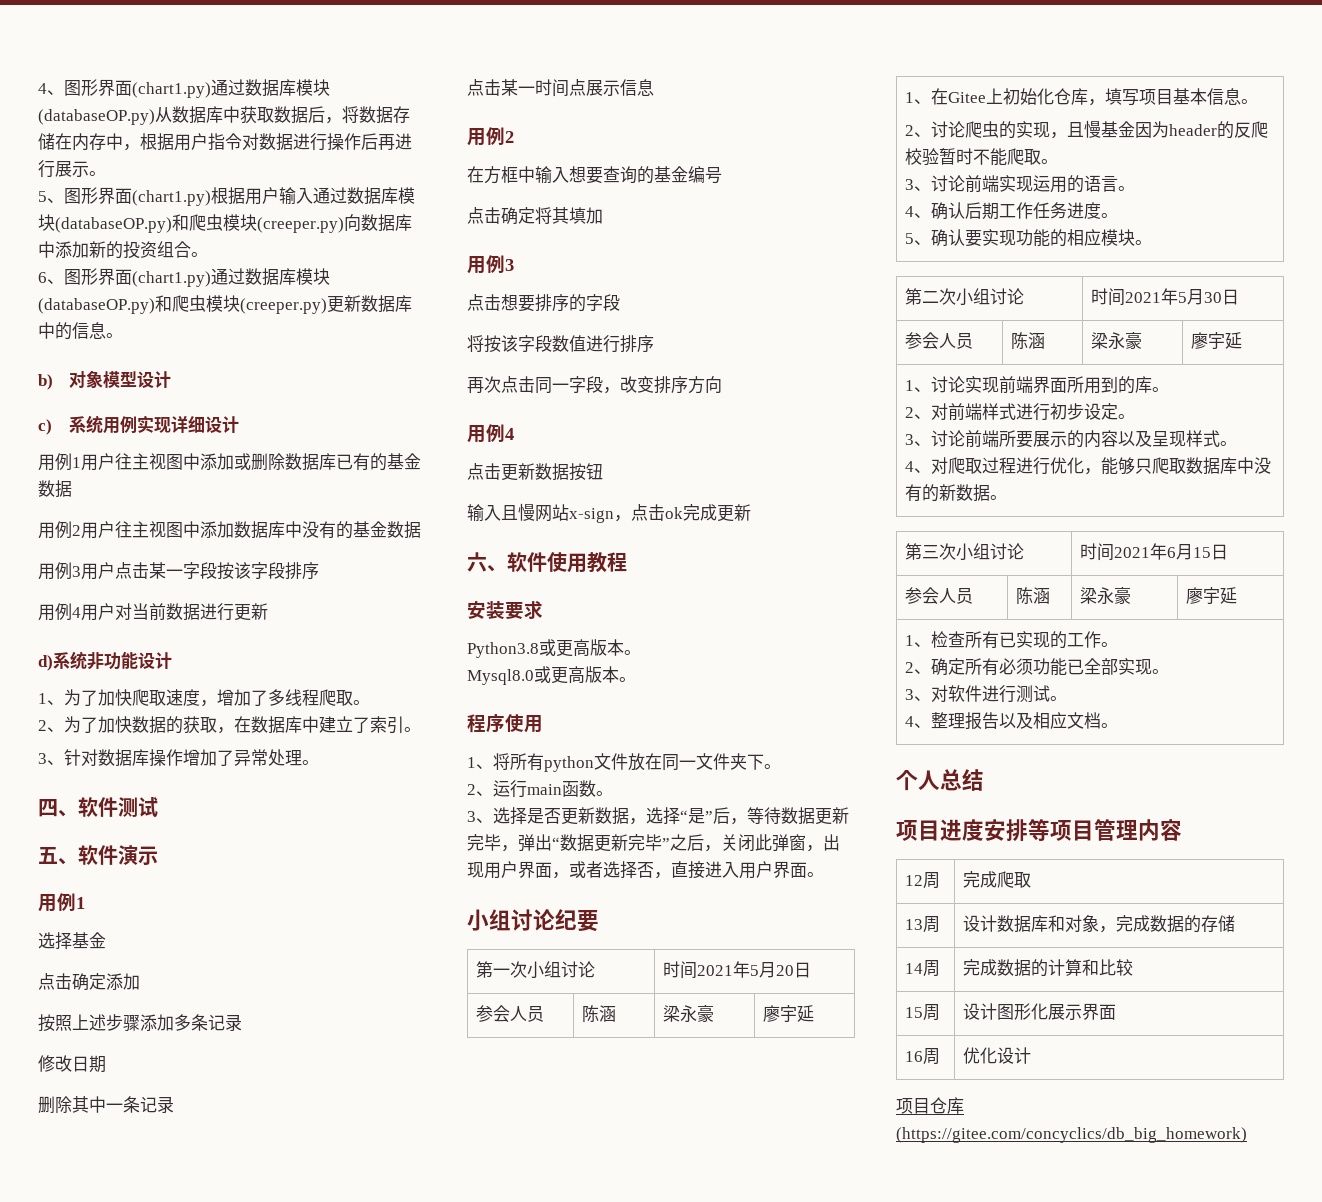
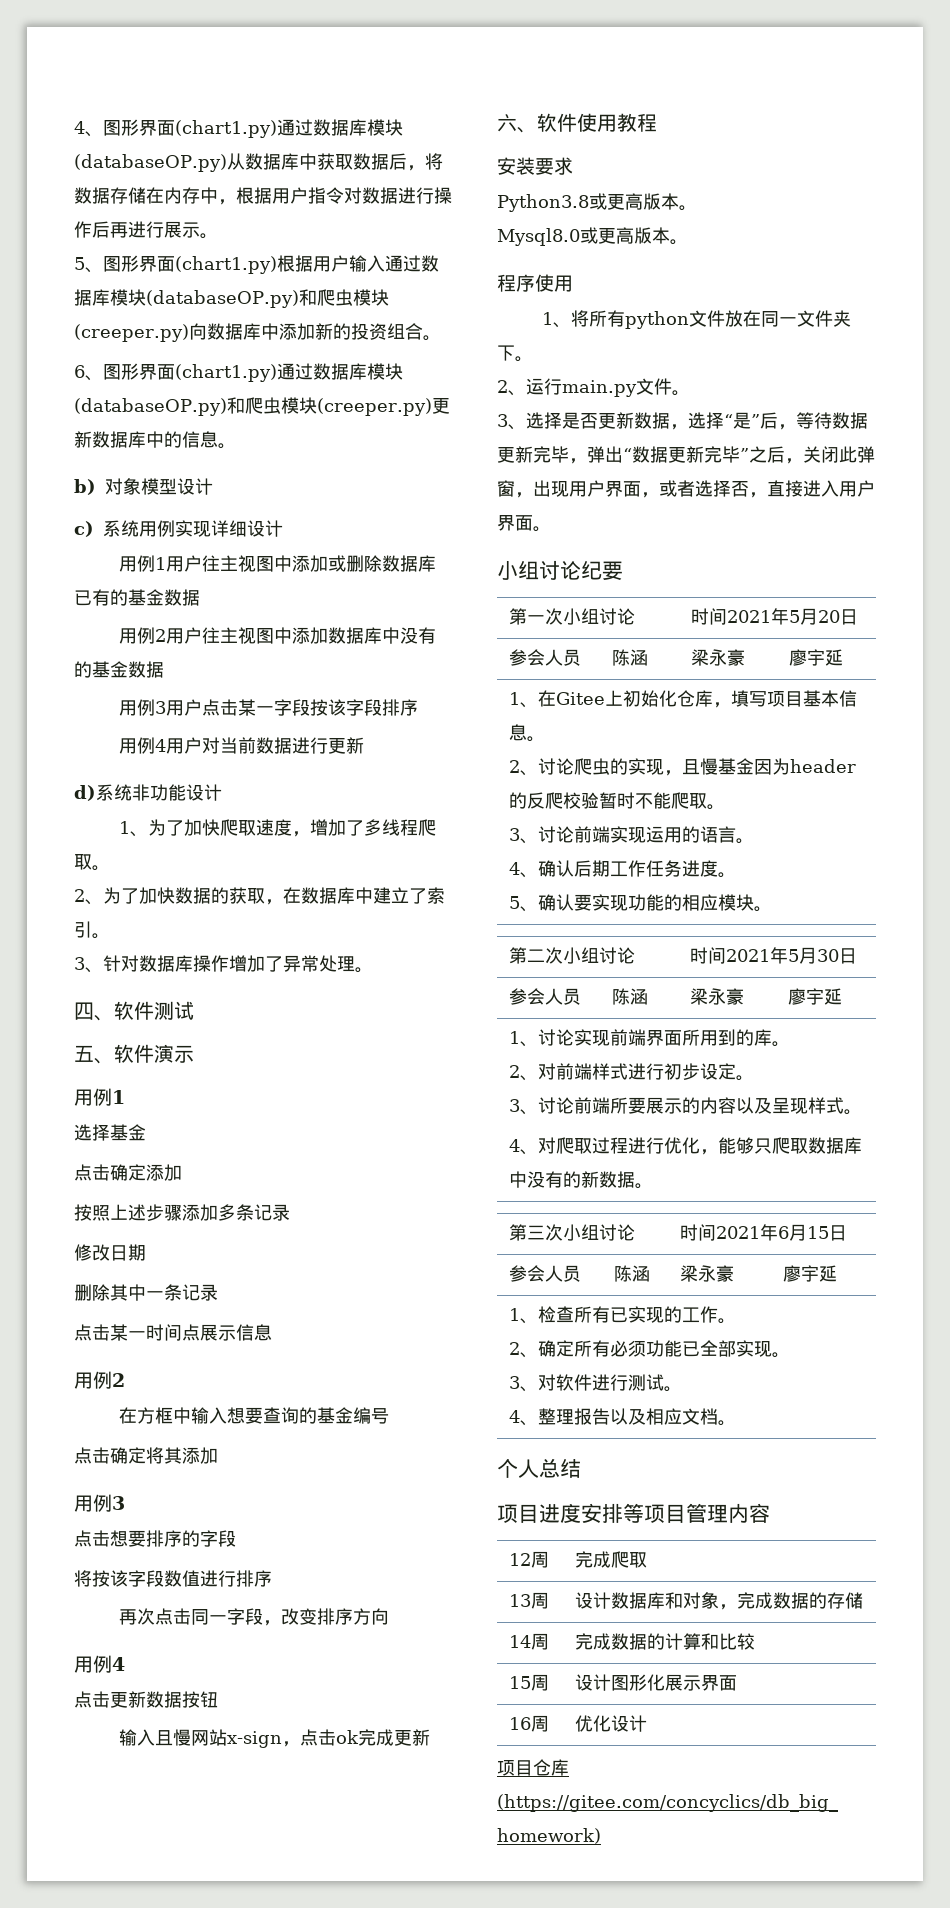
- 点击确定将其填加
+ 点击确定将其添加
- 2、运行main函数。
+ 2、运行main.py文件。

